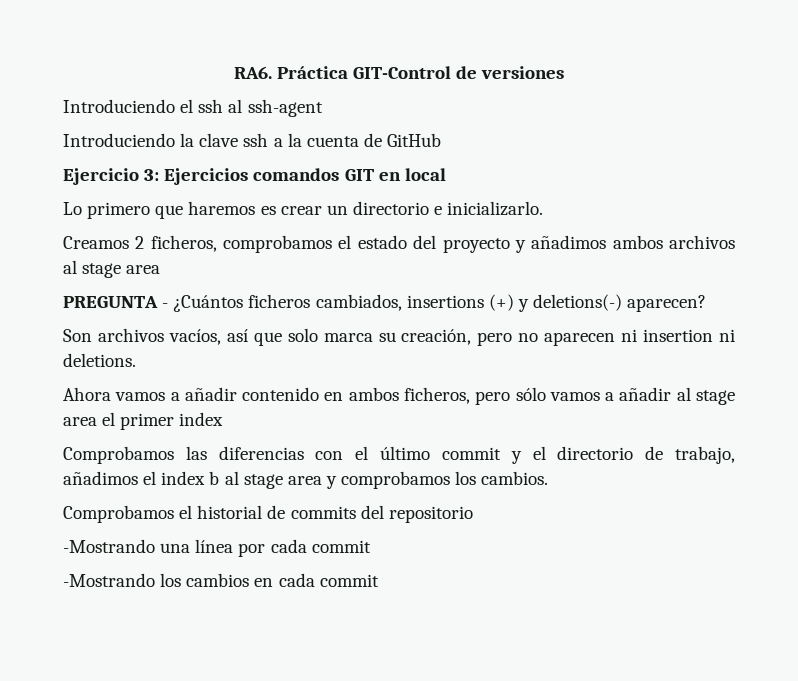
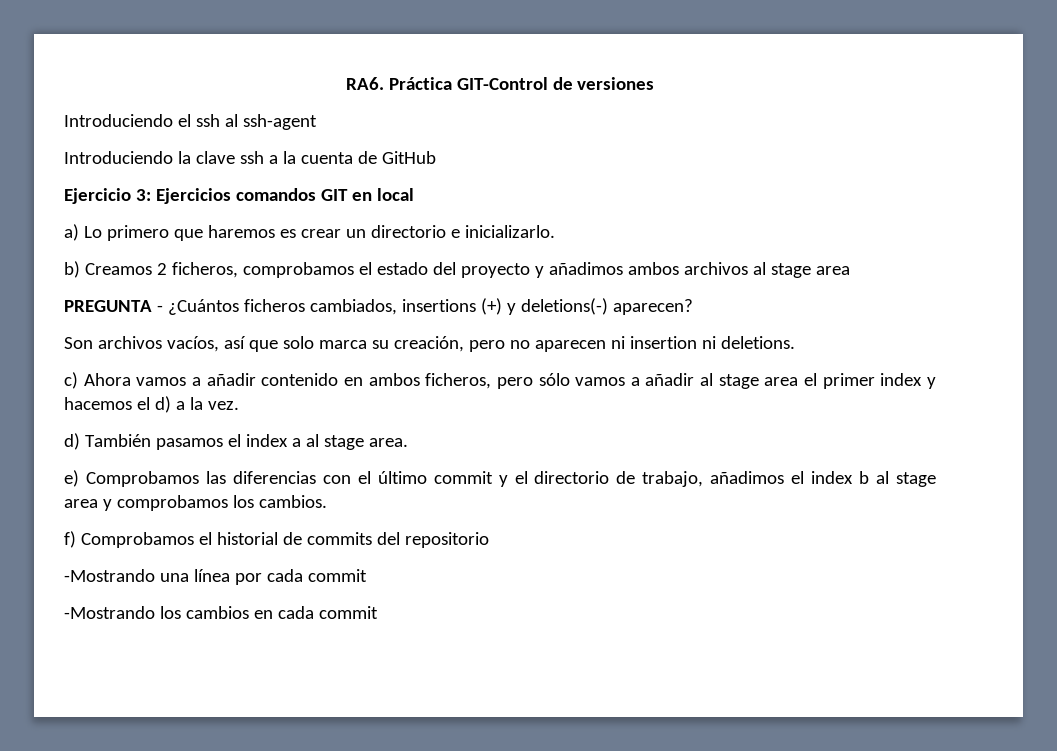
- Lo primero que haremos es crear un directorio e inicializarlo.
+ a) Lo primero que haremos es crear un directorio e inicializarlo.
- Creamos 2 ficheros, comprobamos el estado del proyecto y añadimos ambos archivos al stage area
+ b) Creamos 2 ficheros, comprobamos el estado del proyecto y añadimos ambos archivos al stage area
- Ahora vamos a añadir contenido en ambos ficheros, pero sólo vamos a añadir al stage area el primer index
- Comprobamos las diferencias con el último commit y el directorio de trabajo, añadimos el index b al stage area y comprobamos los cambios.
+ c) Ahora vamos a añadir contenido en ambos ficheros, pero sólo vamos a añadir al stage area el primer index y hacemos el d) a la vez.
+ d) También pasamos el index a al stage area.
+ e) Comprobamos las diferencias con el último commit y el directorio de trabajo, añadimos el index b al stage area y comprobamos los cambios.
- Comprobamos el historial de commits del repositorio
+ f) Comprobamos el historial de commits del repositorio

